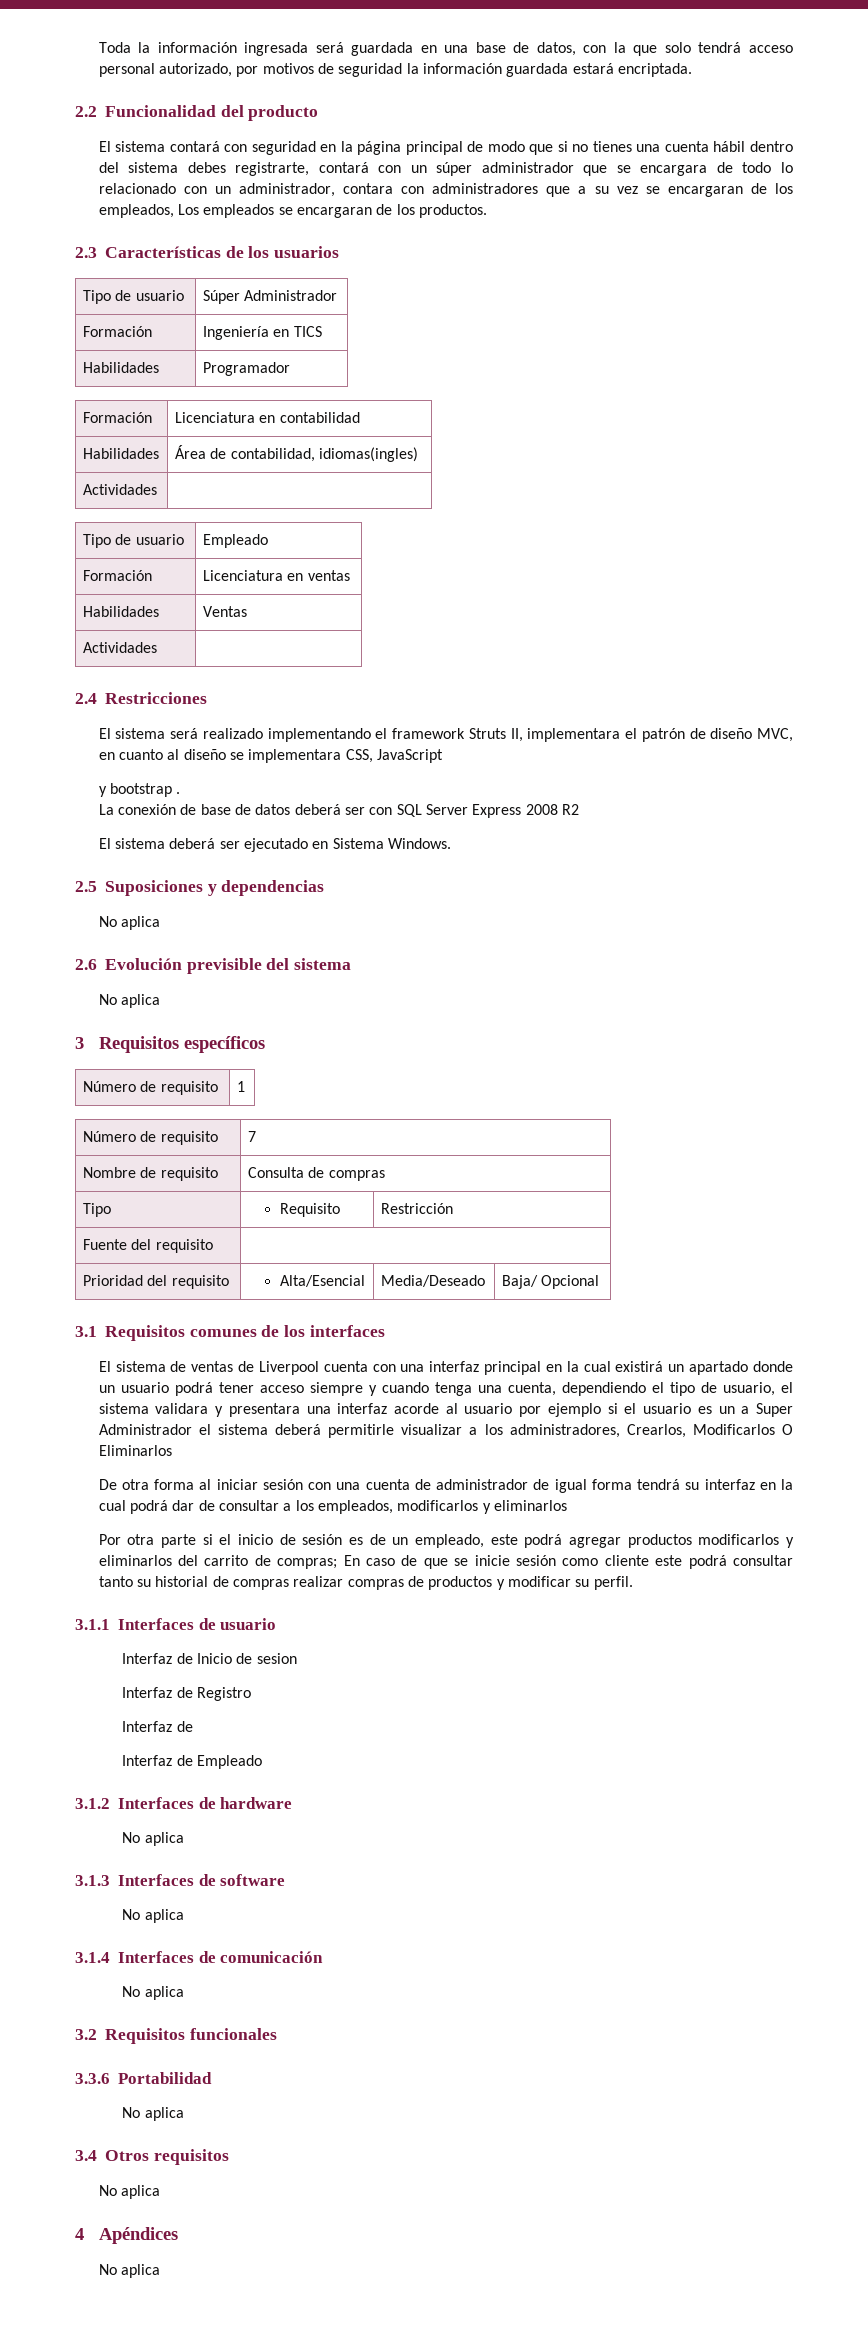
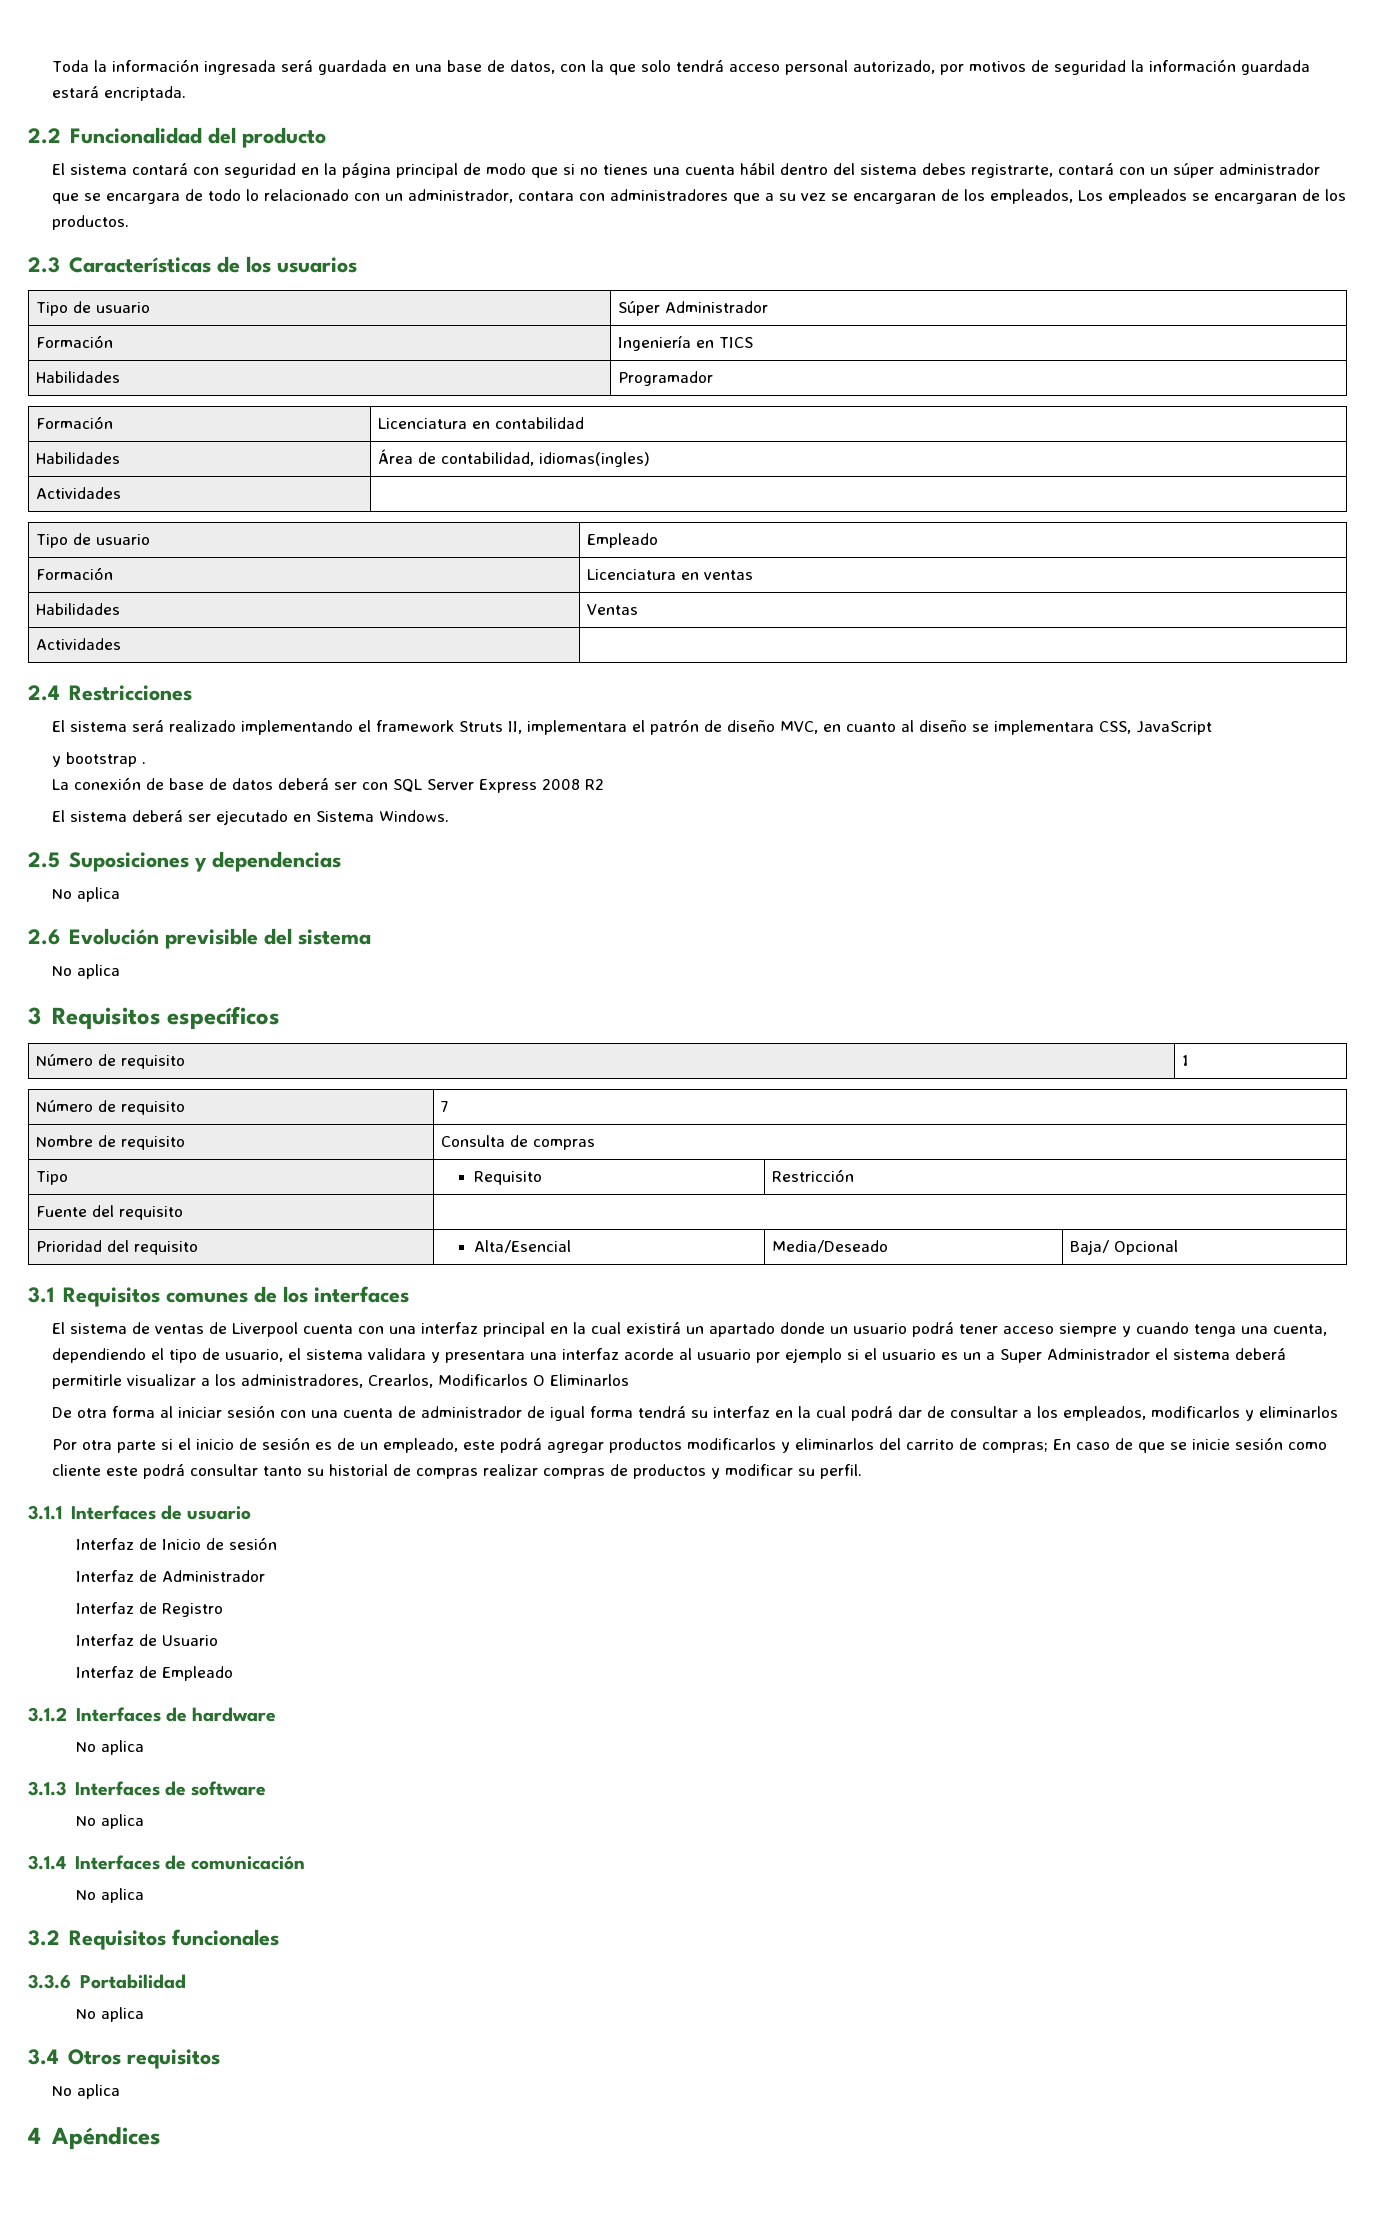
- Interfaz de Inicio de sesion
+ Interfaz de Inicio de sesión
+ Interfaz de Administrador
  Interfaz de Registro
- Interfaz de
+ Interfaz de Usuario
  4 Apéndices
- No aplica

